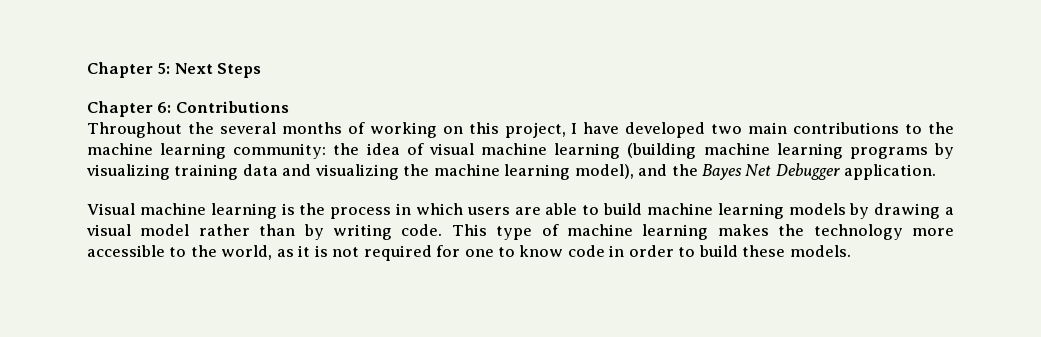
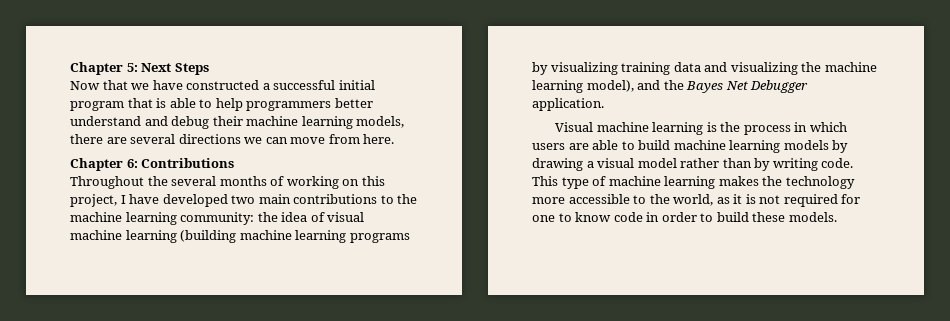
+ Now that we have constructed a successful initial program that is able to help programmers better understand and debug their machine learning models, there are several directions we can move from here.

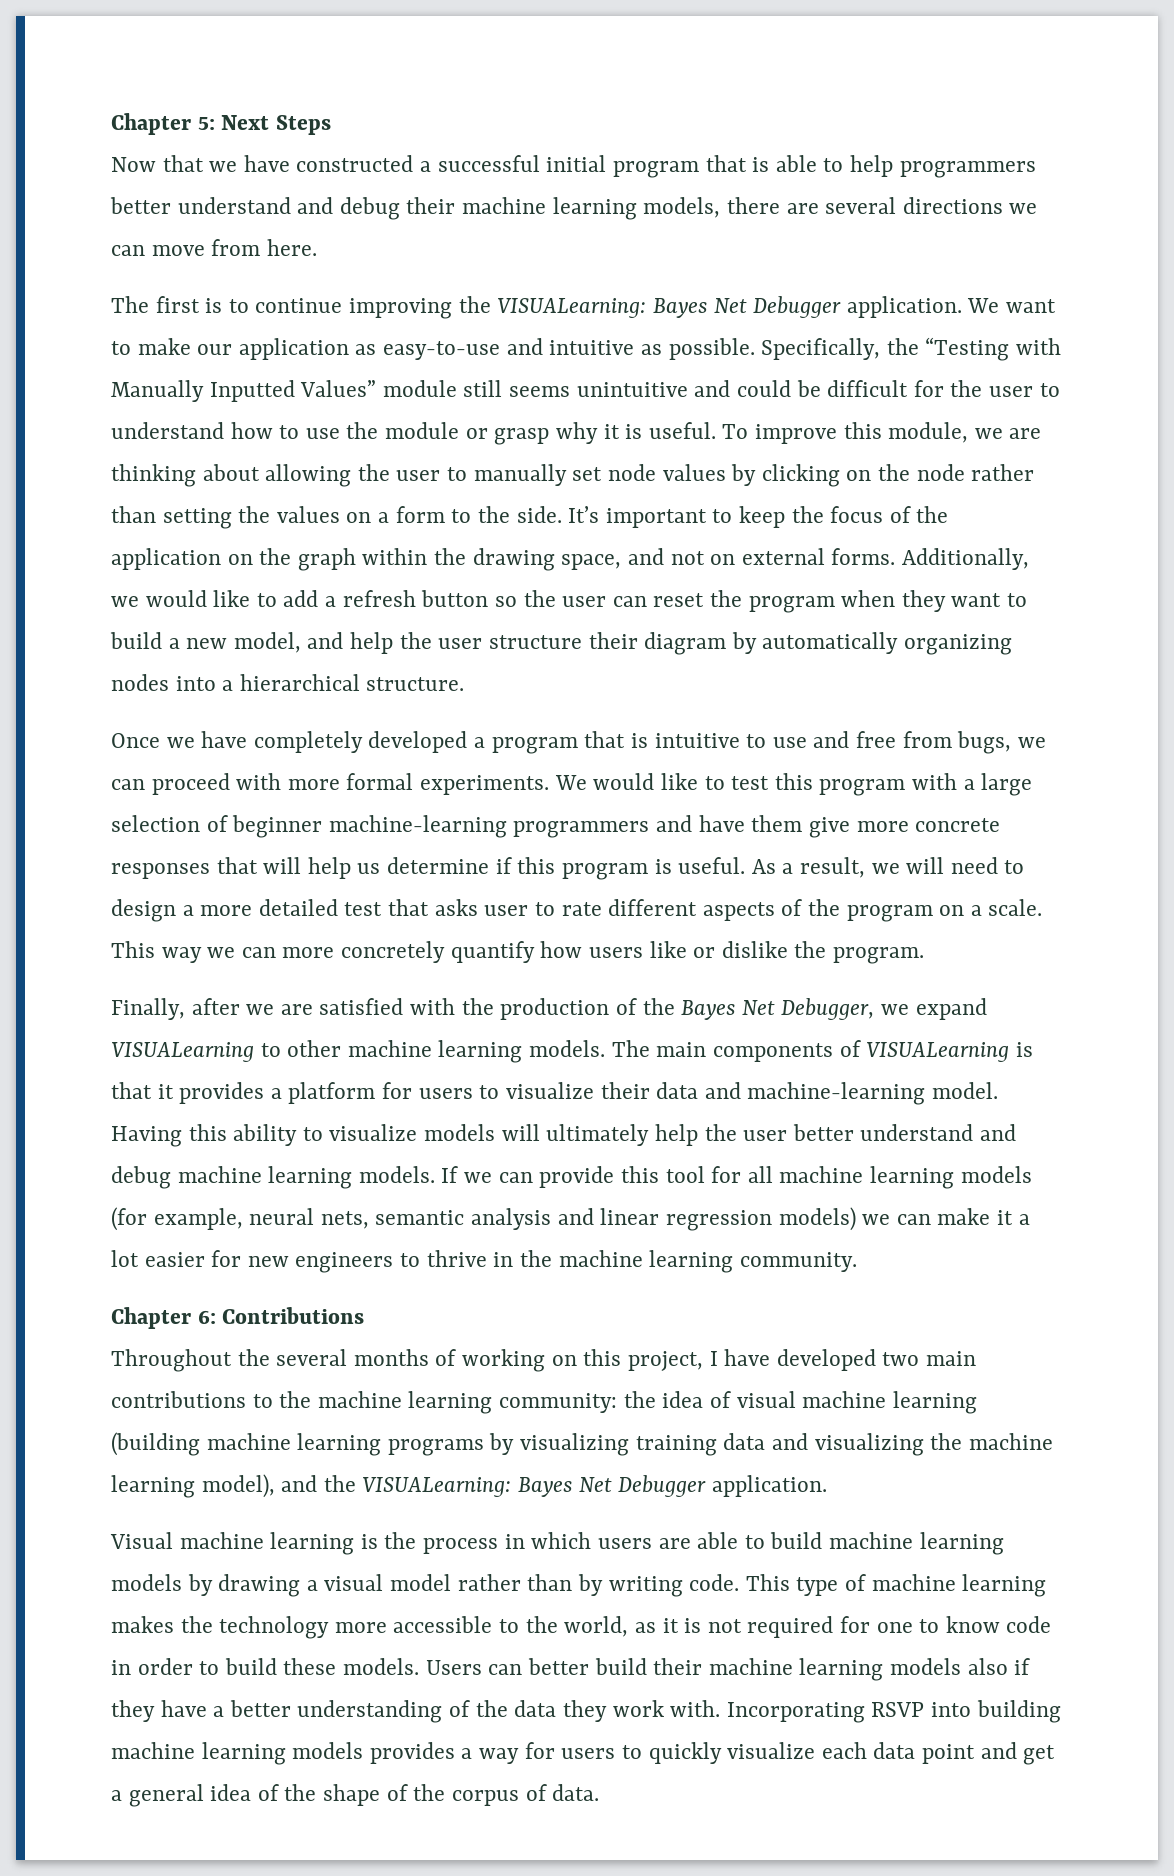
+ The first is to continue improving the VISUALearning: Bayes Net Debugger application. We want to make our application as easy-to-use and intuitive as possible. Specifically, the “Testing with Manually Inputted Values” module still seems unintuitive and could be difficult for the user to understand how to use the module or grasp why it is useful. To improve this module, we are thinking about allowing the user to manually set node values by clicking on the node rather than setting the values on a form to the side. It’s important to keep the focus of the application on the graph within the drawing space, and not on external forms. Additionally, we would like to add a refresh button so the user can reset the program when they want to build a new model, and help the user structure their diagram by automatically organizing nodes into a hierarchical structure.
+ Once we have completely developed a program that is intuitive to use and free from bugs, we can proceed with more formal experiments. We would like to test this program with a large selection of beginner machine-learning programmers and have them give more concrete responses that will help us determine if this program is useful. As a result, we will need to design a more detailed test that asks user to rate different aspects of the program on a scale. This way we can more concretely quantify how users like or dislike the program.
+ Finally, after we are satisfied with the production of the Bayes Net Debugger, we expand VISUALearning to other machine learning models. The main components of VISUALearning is that it provides a platform for users to visualize their data and machine-learning model. Having this ability to visualize models will ultimately help the user better understand and debug machine learning models. If we can provide this tool for all machine learning models (for example, neural nets, semantic analysis and linear regression models) we can make it a lot easier for new engineers to thrive in the machine learning community.
- Throughout the several months of working on this project, I have developed two main contributions to the machine learning community: the idea of visual machine learning (building machine learning programs by visualizing training data and visualizing the machine learning model), and the Bayes Net Debugger application.
+ Throughout the several months of working on this project, I have developed two main contributions to the machine learning community: the idea of visual machine learning (building machine learning programs by visualizing training data and visualizing the machine learning model), and the VISUALearning: Bayes Net Debugger application.
+ Users can better build their machine learning models also if they have a better understanding of the data they work with. Incorporating RSVP into building machine learning models provides a way for users to quickly visualize each data point and get a general idea of the shape of the corpus of data.

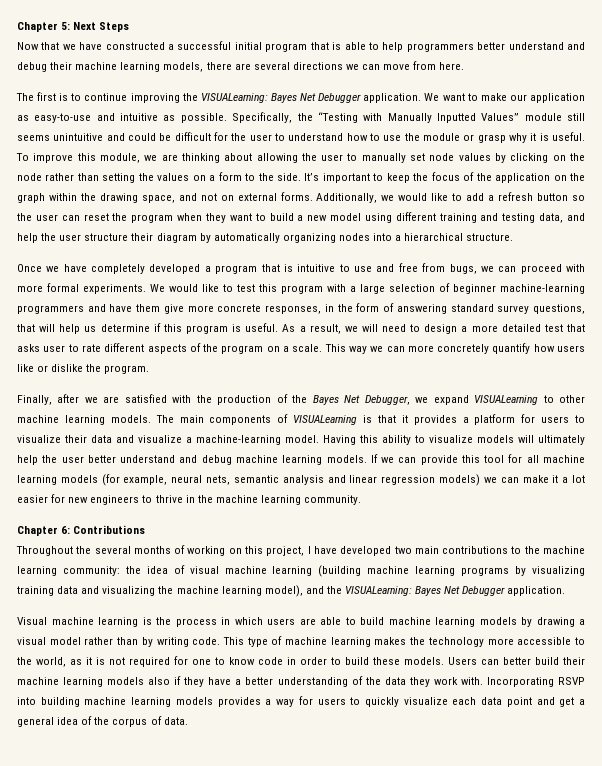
- Additionally, we would like to add a refresh button so the user can reset the program when they want to build a new model, and help the user structure their diagram by automatically organizing nodes into a hierarchical structure.
+ Additionally, we would like to add a refresh button so the user can reset the program when they want to build a new model using different training and testing data, and help the user structure their diagram by automatically organizing nodes into a hierarchical structure.
- We would like to test this program with a large selection of beginner machine-learning programmers and have them give more concrete responses that will help us determine if this program is useful.
+ We would like to test this program with a large selection of beginner machine-learning programmers and have them give more concrete responses, in the form of answering standard survey questions, that will help us determine if this program is useful.
- The main components of VISUALearning is that it provides a platform for users to visualize their data and machine-learning model.
+ The main components of VISUALearning is that it provides a platform for users to visualize their data and visualize a machine-learning model.
- Incorporating RSVP into building machine learning models provides a way for users to quickly visualize each data point and get a general idea of the shape of the corpus of data.
+ Incorporating RSVP into building machine learning models provides a way for users to quickly visualize each data point and get a general idea of the corpus of data.

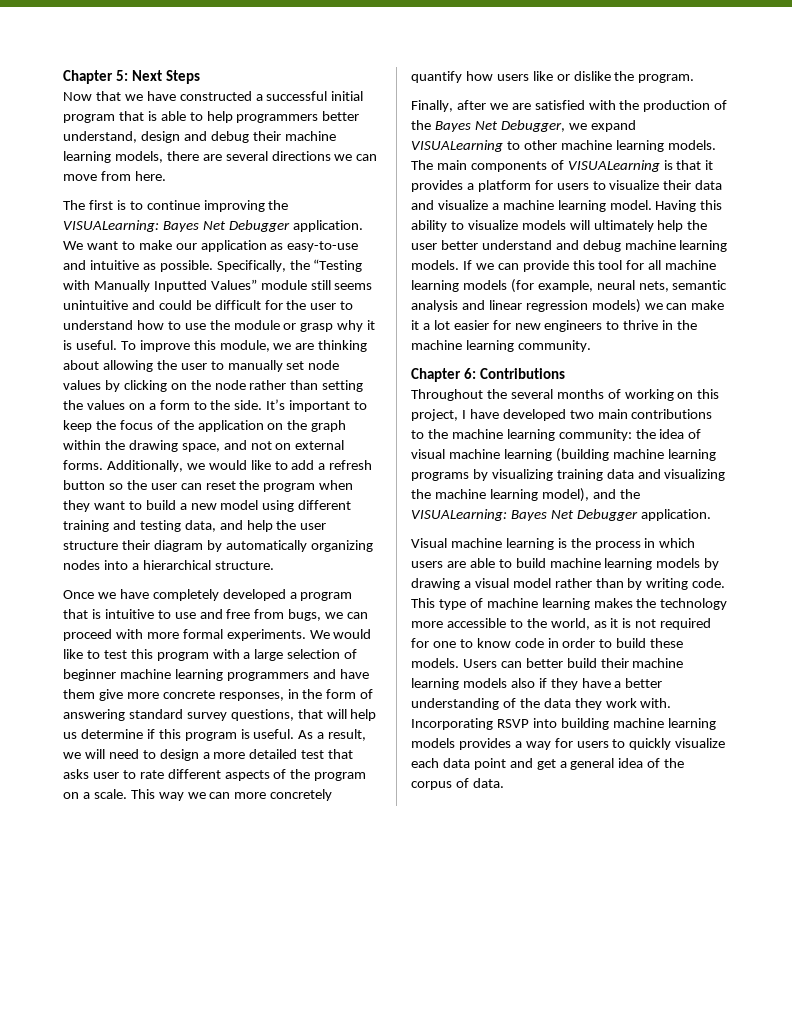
- Now that we have constructed a successful initial program that is able to help programmers better understand and debug their machine learning models, there are several directions we can move from here.
+ Now that we have constructed a successful initial program that is able to help programmers better understand, design and debug their machine learning models, there are several directions we can move from here.
- We would like to test this program with a large selection of beginner machine-learning programmers and have them give more concrete responses, in the form of answering standard survey questions, that will help us determine if this program is useful.
+ We would like to test this program with a large selection of beginner machine learning programmers and have them give more concrete responses, in the form of answering standard survey questions, that will help us determine if this program is useful.
- The main components of VISUALearning is that it provides a platform for users to visualize their data and visualize a machine-learning model.
+ The main components of VISUALearning is that it provides a platform for users to visualize their data and visualize a machine learning model.

